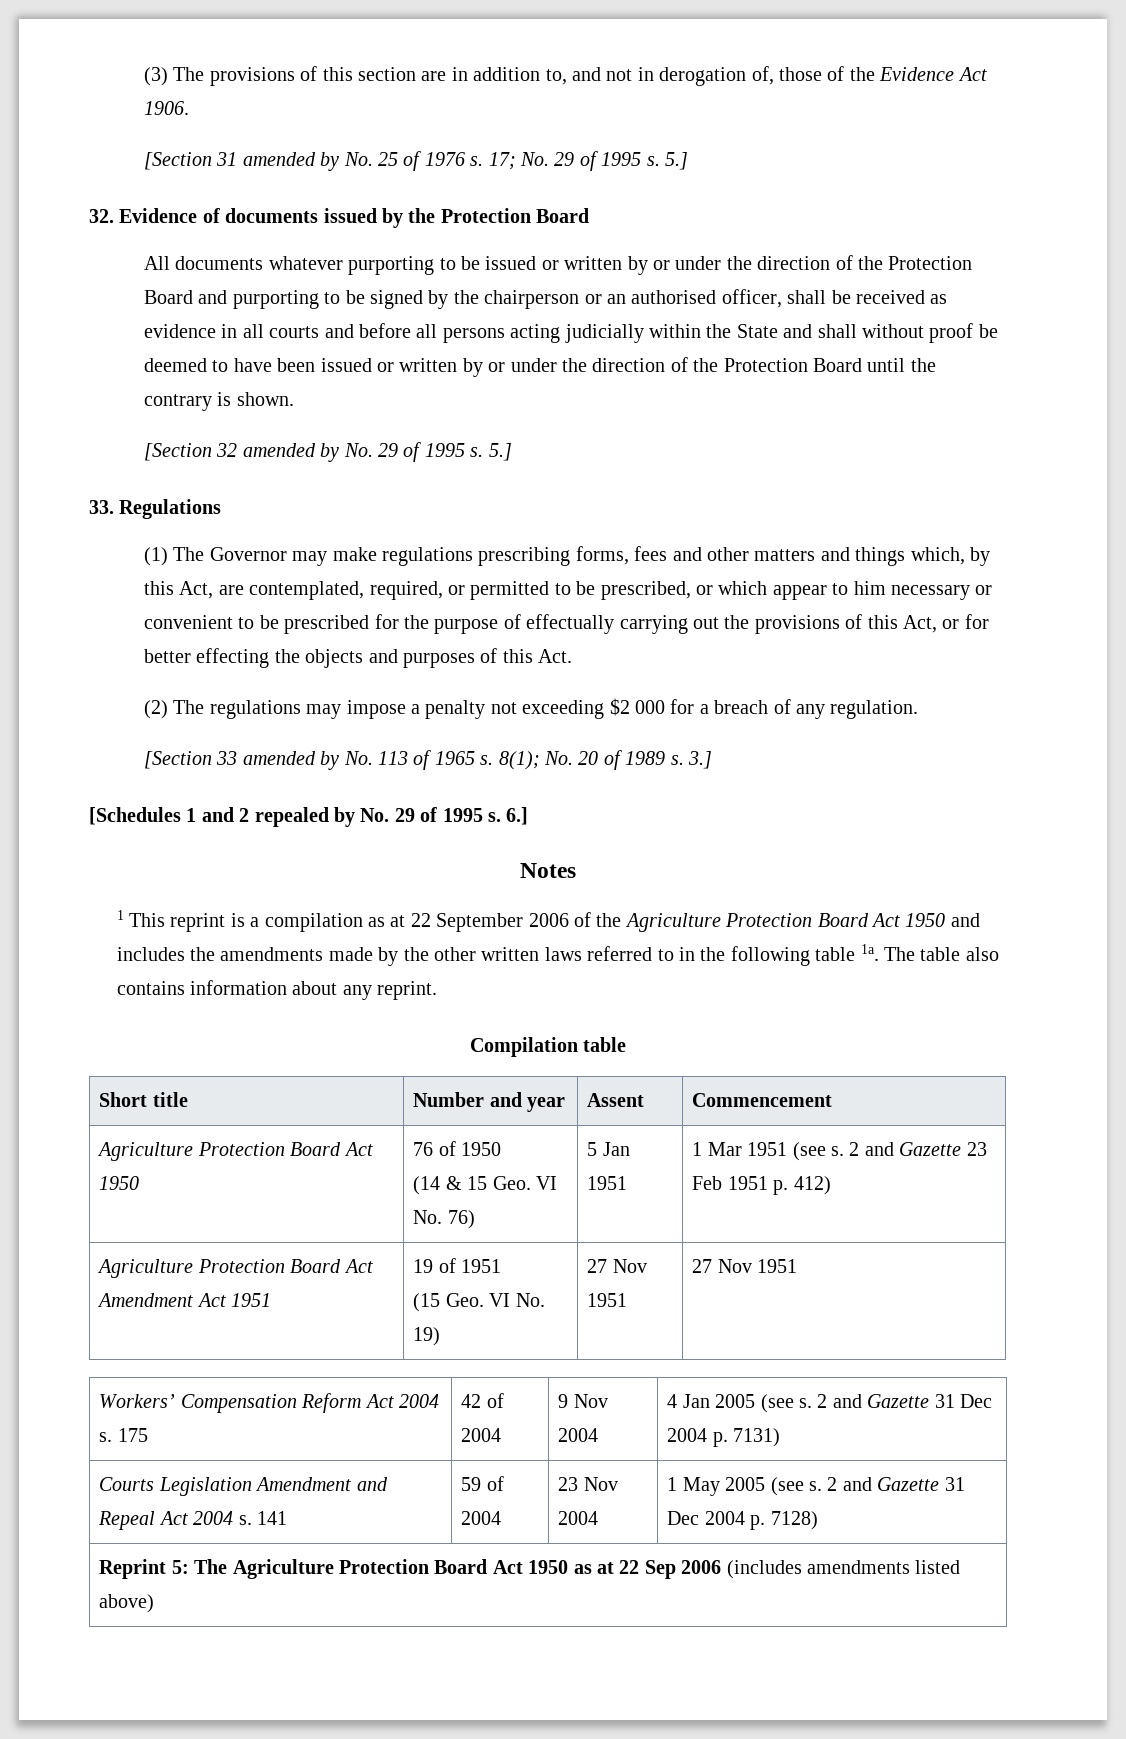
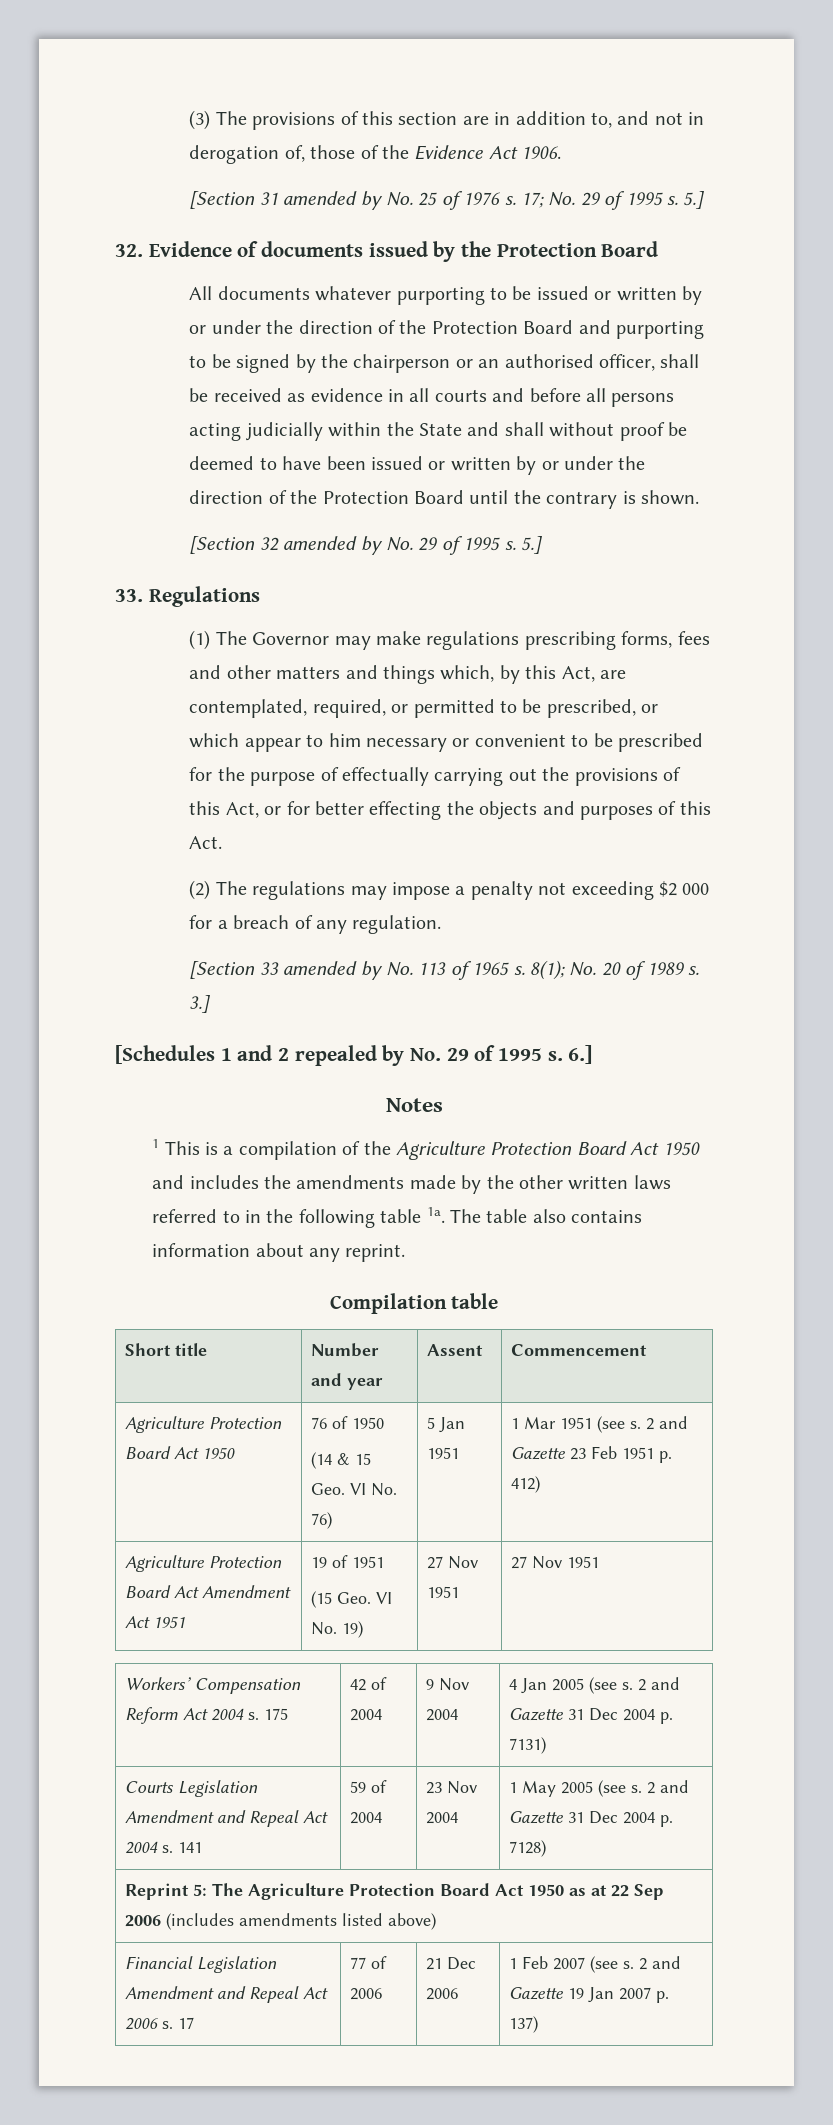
- 1 This reprint is a compilation as at 22 September 2006 of the Agriculture Protection Board Act 1950 and includes the amendments made by the other written laws referred to in the following table 1a.
+ 1 This is a compilation of the Agriculture Protection Board Act 1950 and includes the amendments made by the other written laws referred to in the following table 1a.
+ Financial Legislation Amendment and Repeal Act 2006 s. 17 | 77 of 2006 | 21 Dec 2006 | 1 Feb 2007 (see s. 2 and Gazette 19 Jan 2007 p. 137)

